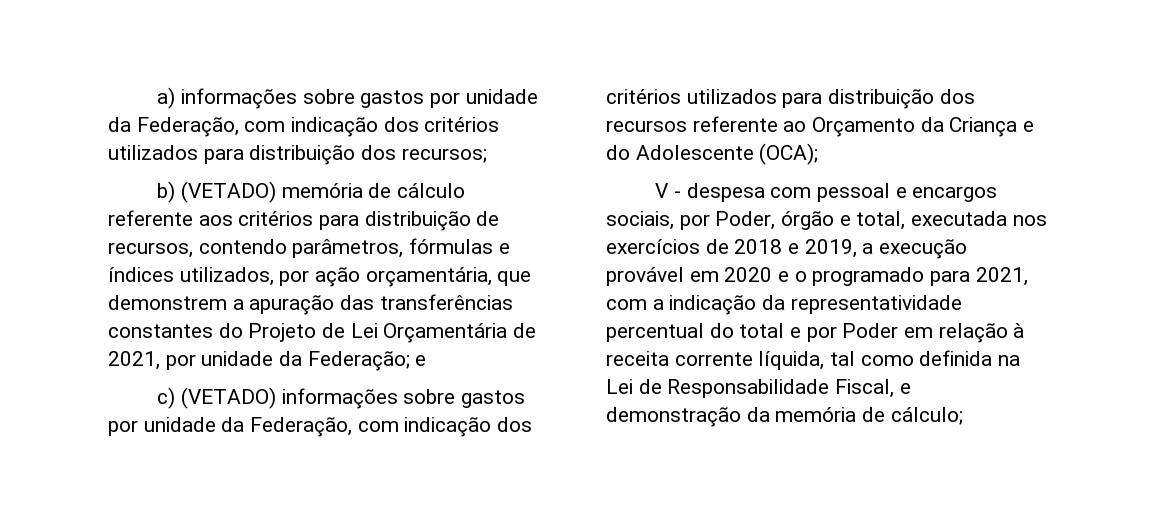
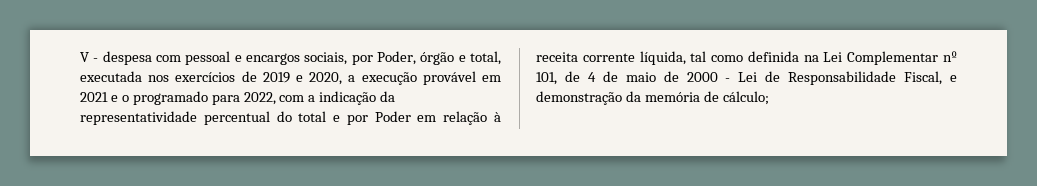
- a) informações sobre gastos por unidade da Federação, com indicação dos critérios utilizados para distribuição dos recursos;
- b) (VETADO) memória de cálculo referente aos critérios para distribuição de recursos, contendo parâmetros, fórmulas e índices utilizados, por ação orçamentária, que demonstrem a apuração das transferências constantes do Projeto de Lei Orçamentária de 2021, por unidade da Federação; e
- c) (VETADO) informações sobre gastos por unidade da Federação, com indicação dos critérios utilizados para distribuição dos recursos referente ao Orçamento da Criança e do Adolescente (OCA);
- V - despesa com pessoal e encargos sociais, por Poder, órgão e total, executada nos exercícios de 2018 e 2019, a execução provável em 2020 e o programado para 2021, com a indicação da representatividade percentual do total e por Poder em relação à receita corrente líquida, tal como definida na Lei de Responsabilidade Fiscal, e demonstração da memória de cálculo;
+ V - despesa com pessoal e encargos sociais, por Poder, órgão e total, executada nos exercícios de 2019 e 2020, a execução provável em 2021 e o programado para 2022, com a indicação da representatividade percentual do total e por Poder em relação à receita corrente líquida, tal como definida na Lei Complementar nº 101, de 4 de maio de 2000 - Lei de Responsabilidade Fiscal, e demonstração da memória de cálculo;

